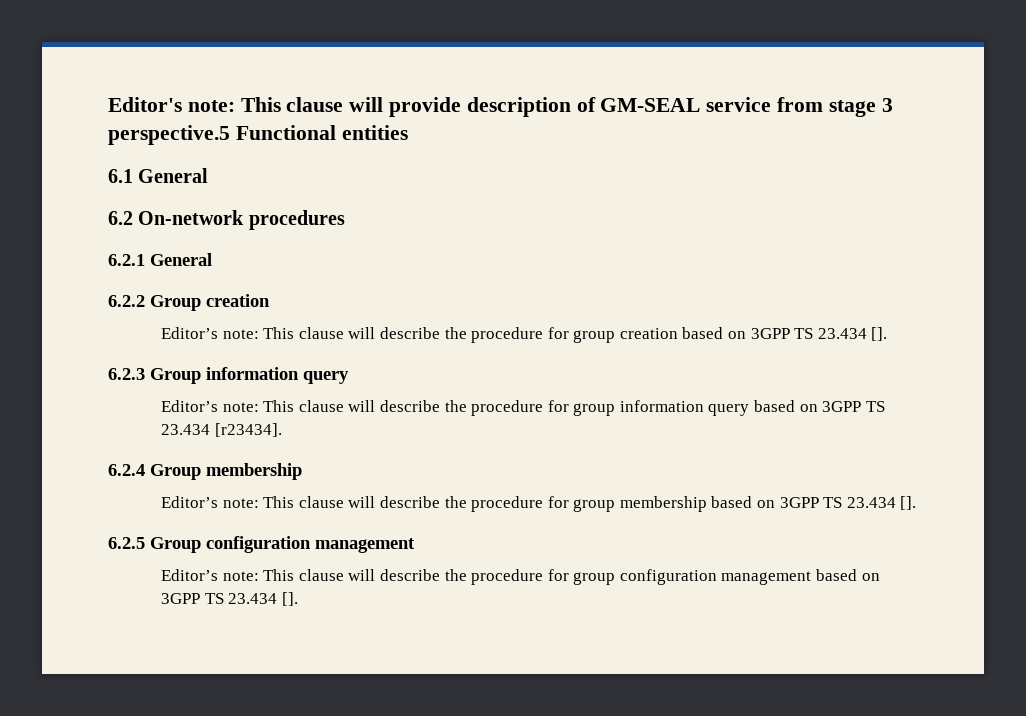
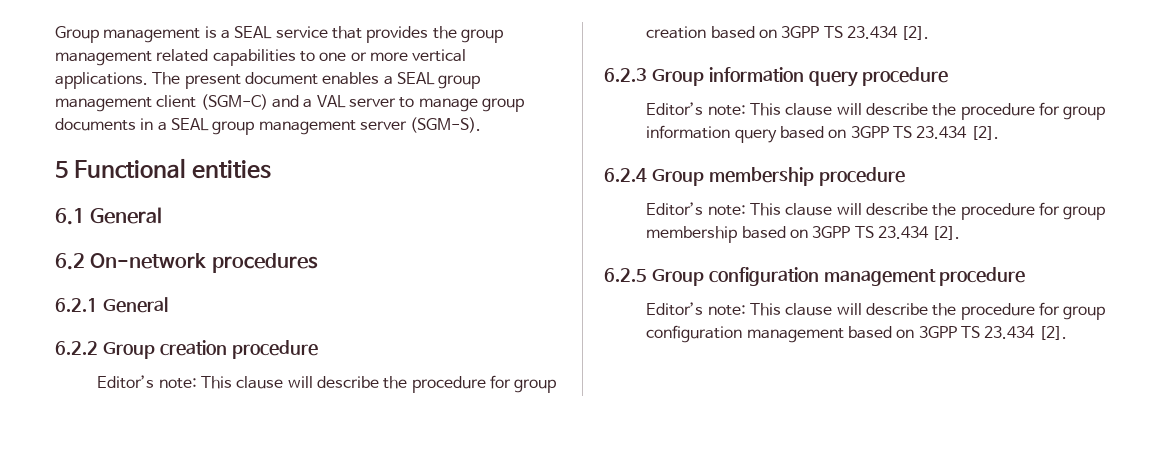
- Editor's note: This clause will provide description of GM-SEAL service from stage 3 perspective.5 Functional entities
+ Group management is a SEAL service that provides the group management related capabilities to one or more vertical applications. The present document enables a SEAL group management client (SGM-C) and a VAL server to manage group documents in a SEAL group management server (SGM-S).
+ 5 Functional entities
- 6.2.2 Group creation
+ 6.2.2 Group creation procedure
- Editor’s note: This clause will describe the procedure for group creation based on 3GPP TS 23.434 [].
+ Editor’s note: This clause will describe the procedure for group creation based on 3GPP TS 23.434 [2].
- 6.2.3 Group information query
+ 6.2.3 Group information query procedure
- Editor’s note: This clause will describe the procedure for group information query based on 3GPP TS 23.434 [r23434].
+ Editor’s note: This clause will describe the procedure for group information query based on 3GPP TS 23.434 [2].
- 6.2.4 Group membership
+ 6.2.4 Group membership procedure
- Editor’s note: This clause will describe the procedure for group membership based on 3GPP TS 23.434 [].
+ Editor’s note: This clause will describe the procedure for group membership based on 3GPP TS 23.434 [2].
- 6.2.5 Group configuration management
+ 6.2.5 Group configuration management procedure
- Editor’s note: This clause will describe the procedure for group configuration management based on 3GPP TS 23.434 [].
+ Editor’s note: This clause will describe the procedure for group configuration management based on 3GPP TS 23.434 [2].

